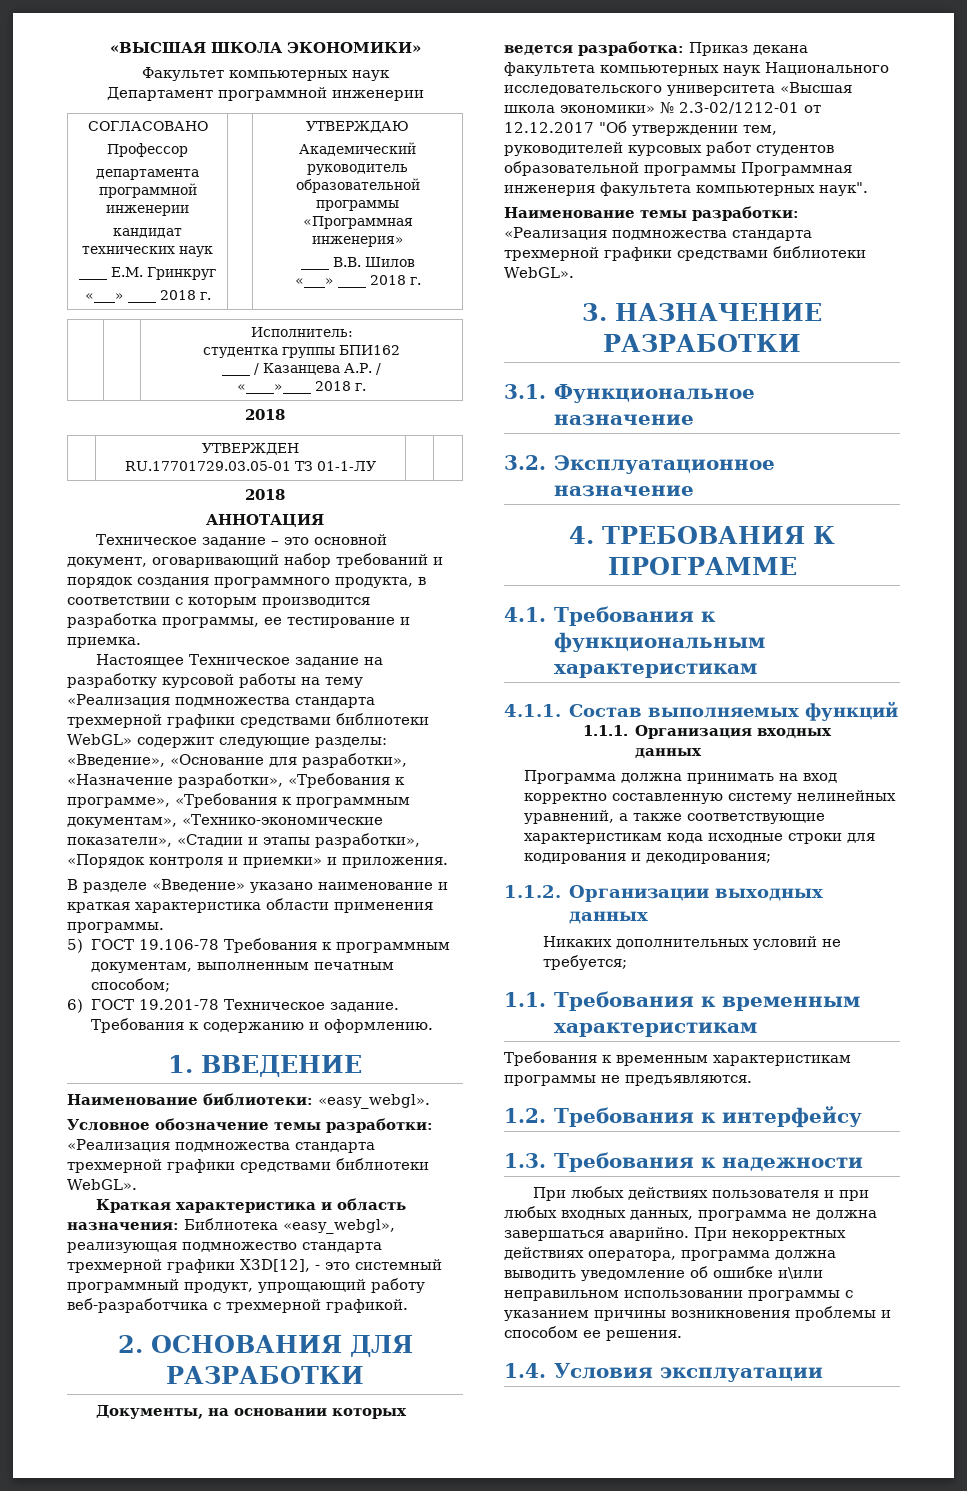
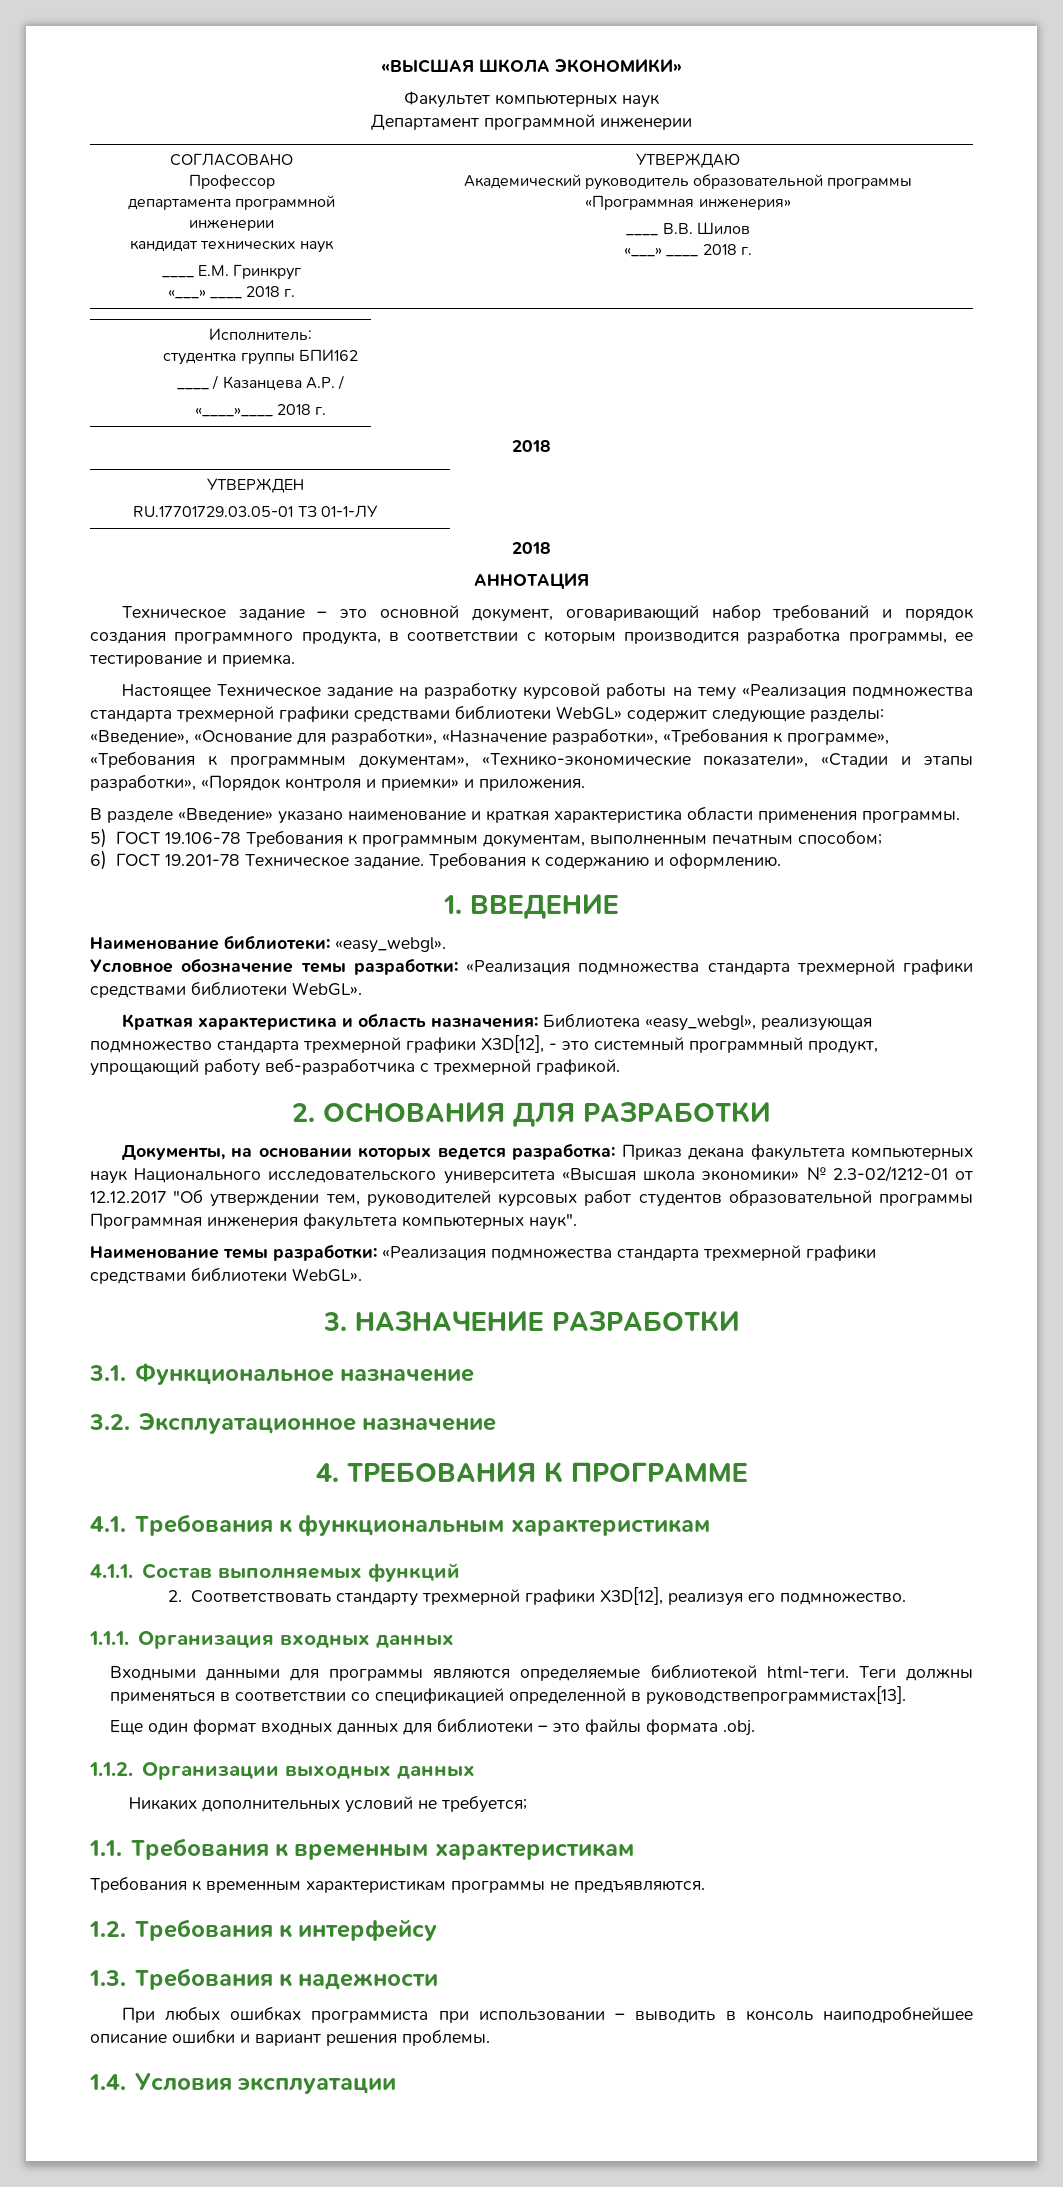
+ 2. Соответствовать стандарту трехмерной графики X3D[12], реализуя его подмножество.
  1.1.1. Организация входных данных
- Программа должна принимать на вход корректно составленную систему нелинейных уравнений, а также соответствующие характеристикам кода исходные строки для кодирования и декодирования;
+ Входными данными для программы являются определяемые библиотекой html-теги. Теги должны применяться в соответствии со спецификацией определенной в руководствепрограммистах[13].
+ Еще один формат входных данных для библиотеки – это файлы формата .obj.
- При любых действиях пользователя и при любых входных данных, программа не должна завершаться аварийно. При некорректных действиях оператора, программа должна выводить уведомление об ошибке и\или неправильном использовании программы с указанием причины возникновения проблемы и способом ее решения.
+ При любых ошибках программиста при использовании – выводить в консоль наиподробнейшее описание ошибки и вариант решения проблемы.

